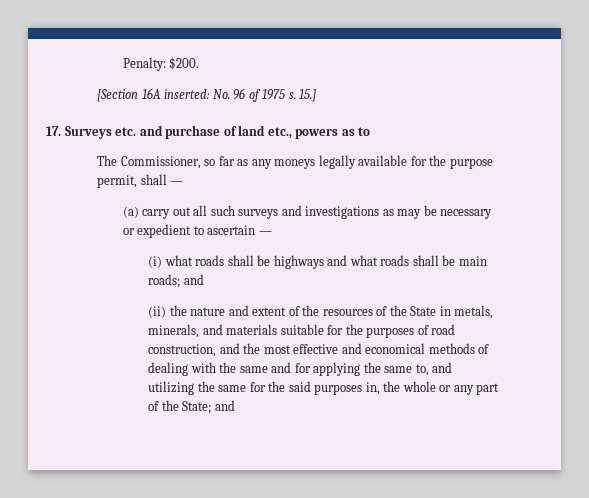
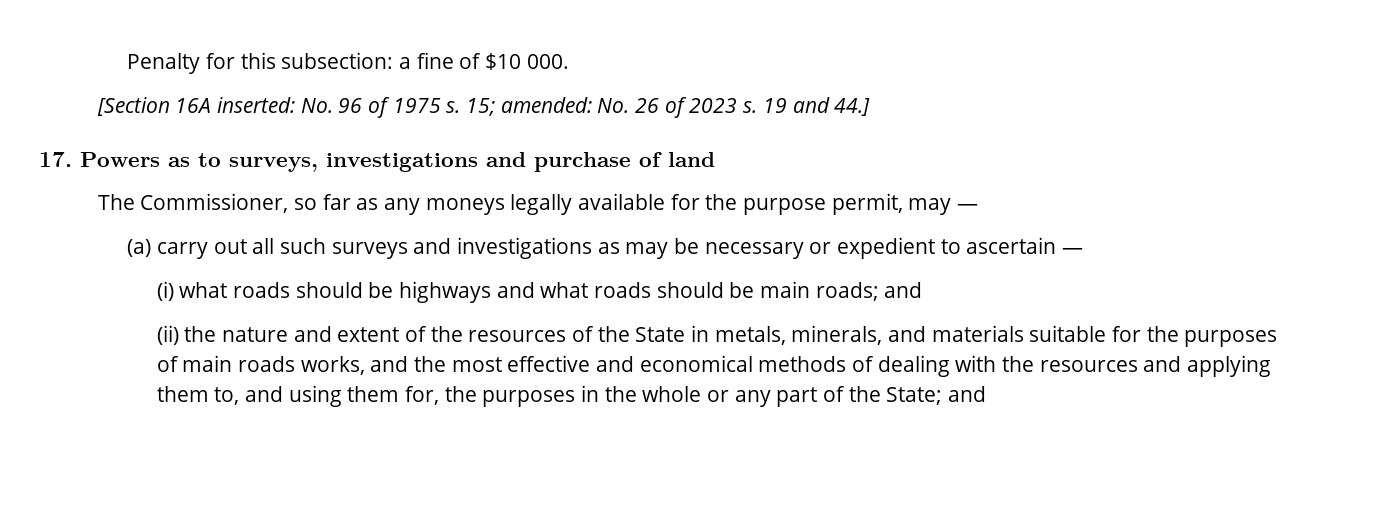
- Penalty: $200.
+ Penalty for this subsection: a fine of $10 000.
- 15.]
- 17. Surveys etc. and purchase of land etc., powers as to
+ 15; amended: No. 26 of 2023 s. 19 and 44.]
+ 17. Powers as to surveys, investigations and purchase of land
- The Commissioner, so far as any moneys legally available for the purpose permit, shall —
+ The Commissioner, so far as any moneys legally available for the purpose permit, may —
- (i) what roads shall be highways and what roads shall be main roads; and
+ (i) what roads should be highways and what roads should be main roads; and
- (ii) the nature and extent of the resources of the State in metals, minerals, and materials suitable for the purposes of road construction, and the most effective and economical methods of dealing with the same and for applying the same to, and utilizing the same for the said purposes in, the whole or any part of the State; and
+ (ii) the nature and extent of the resources of the State in metals, minerals, and materials suitable for the purposes of main roads works, and the most effective and economical methods of dealing with the resources and applying them to, and using them for, the purposes in the whole or any part of the State; and

